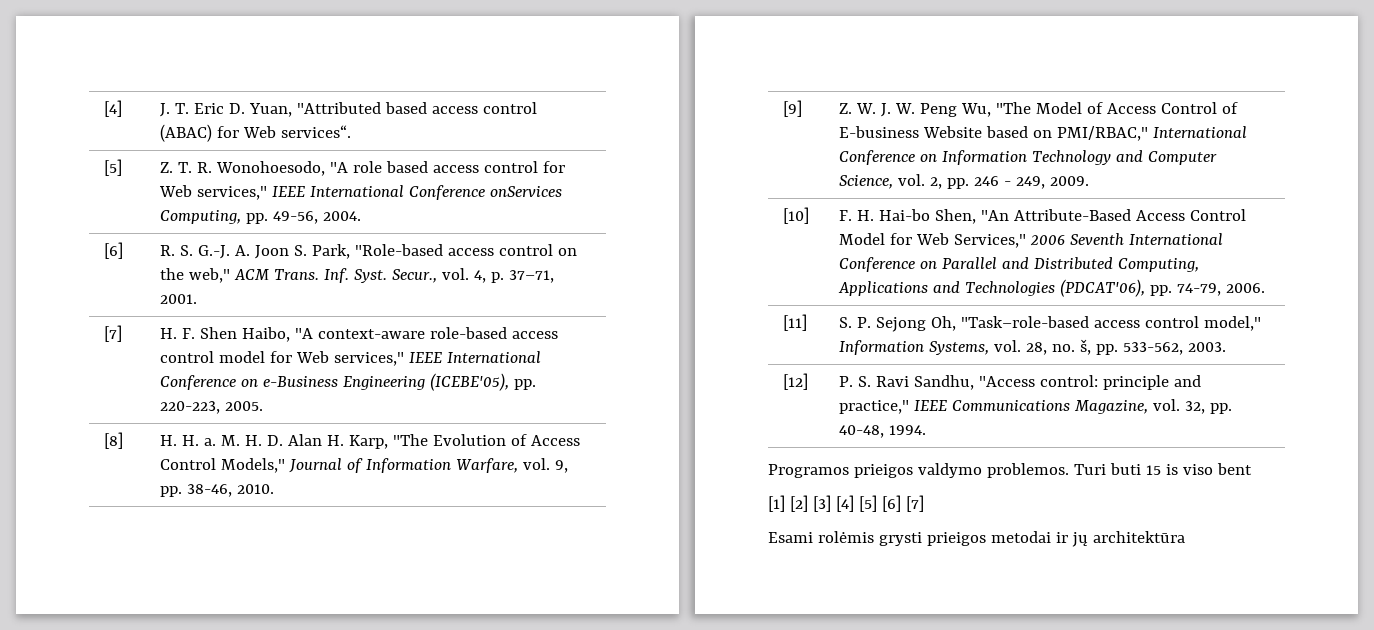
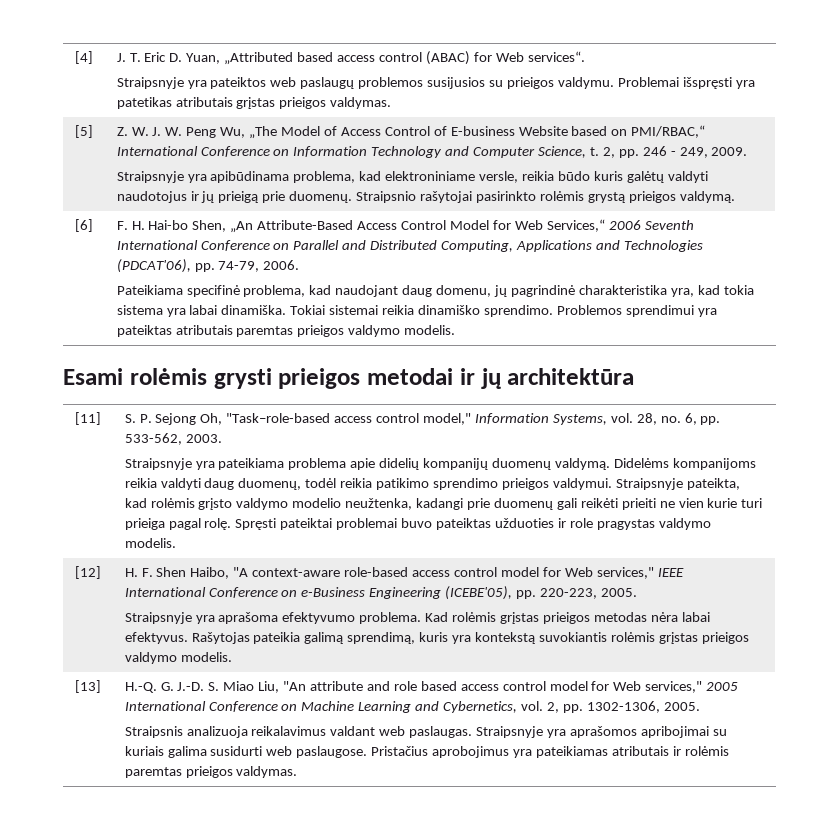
- [4] | J. T. Eric D. Yuan, "Attributed based access control (ABAC) for Web services“.
- [5] | Z. T. R. Wonohoesodo, "A role based access control for Web services," IEEE International Conference onServices Computing, pp. 49-56, 2004.
- [6] | R. S. G.-J. A. Joon S. Park, "Role-based access control on the web," ACM Trans. Inf. Syst. Secur., vol. 4, p. 37–71, 2001.
- [7] | H. F. Shen Haibo, "A context-aware role-based access control model for Web services," IEEE International Conference on e-Business Engineering (ICEBE'05), pp. 220-223, 2005.
+ [4] | J. T. Eric D. Yuan, „Attributed based access control (ABAC) for Web services“.
+ Straipsnyje yra pateiktos web paslaugų problemos susijusios su prieigos valdymu. Problemai išspręsti yra patetikas atributais grįstas prieigos valdymas.
+ [5] | Z. W. J. W. Peng Wu, „The Model of Access Control of E-business Website based on PMI/RBAC,“ International Conference on Information Technology and Computer Science, t. 2, pp. 246 - 249, 2009.
+ Straipsnyje yra apibūdinama problema, kad elektroniniame versle, reikia būdo kuris galėtų valdyti naudotojus ir jų prieigą prie duomenų. Straipsnio rašytojai pasirinkto rolėmis grystą prieigos valdymą.
+ [6] | F. H. Hai-bo Shen, „An Attribute-Based Access Control Model for Web Services,“ 2006 Seventh International Conference on Parallel and Distributed Computing, Applications and Technologies (PDCAT'06), pp. 74-79, 2006.
+ Pateikiama specifinė problema, kad naudojant daug domenu, jų pagrindinė charakteristika yra, kad tokia sistema yra labai dinamiška. Tokiai sistemai reikia dinamiško sprendimo. Problemos sprendimui yra pateiktas atributais paremtas prieigos valdymo modelis.
+ Esami rolėmis grysti prieigos metodai ir jų architektūra
+ [11] | S. P. Sejong Oh, "Task–role-based access control model," Information Systems, vol. 28, no. 6, pp. 533-562, 2003.
+ Straipsnyje yra pateikiama problema apie didelių kompanijų duomenų valdymą. Didelėms kompanijoms reikia valdyti daug duomenų, todėl reikia patikimo sprendimo prieigos valdymui. Straipsnyje pateikta, kad rolėmis grįsto valdymo modelio neužtenka, kadangi prie duomenų gali reikėti prieiti ne vien kurie turi prieiga pagal rolę. Spręsti pateiktai problemai buvo pateiktas užduoties ir role pragystas valdymo modelis.
+ [12] | H. F. Shen Haibo, "A context-aware role-based access control model for Web services," IEEE International Conference on e-Business Engineering (ICEBE'05), pp. 220-223, 2005.
- [8] | H. H. a. M. H. D. Alan H. Karp, "The Evolution of Access Control Models," Journal of Information Warfare, vol. 9, pp. 38-46, 2010.
- [9] | Z. W. J. W. Peng Wu, "The Model of Access Control of E-business Website based on PMI/RBAC," International Conference on Information Technology and Computer Science, vol. 2, pp. 246 - 249, 2009.
- [10] | F. H. Hai-bo Shen, "An Attribute-Based Access Control Model for Web Services," 2006 Seventh International Conference on Parallel and Distributed Computing, Applications and Technologies (PDCAT'06), pp. 74-79, 2006.
- [11] | S. P. Sejong Oh, "Task–role-based access control model," Information Systems, vol. 28, no. š, pp. 533-562, 2003.
- [12] | P. S. Ravi Sandhu, "Access control: principle and practice," IEEE Communications Magazine, vol. 32, pp. 40-48, 1994.
- Programos prieigos valdymo problemos. Turi buti 15 is viso bent
- [1] [2] [3] [4] [5] [6] [7]
- Esami rolėmis grysti prieigos metodai ir jų architektūra
+ Straipsnyje yra aprašoma efektyvumo problema. Kad rolėmis grįstas prieigos metodas nėra labai efektyvus. Rašytojas pateikia galimą sprendimą, kuris yra kontekstą suvokiantis rolėmis grįstas prieigos valdymo modelis.
+ [13] | H.-Q. G. J.-D. S. Miao Liu, "An attribute and role based access control model for Web services," 2005 International Conference on Machine Learning and Cybernetics, vol. 2, pp. 1302-1306, 2005.
+ Straipsnis analizuoja reikalavimus valdant web paslaugas. Straipsnyje yra aprašomos apribojimai su kuriais galima susidurti web paslaugose. Pristačius aprobojimus yra pateikiamas atributais ir rolėmis paremtas prieigos valdymas.

